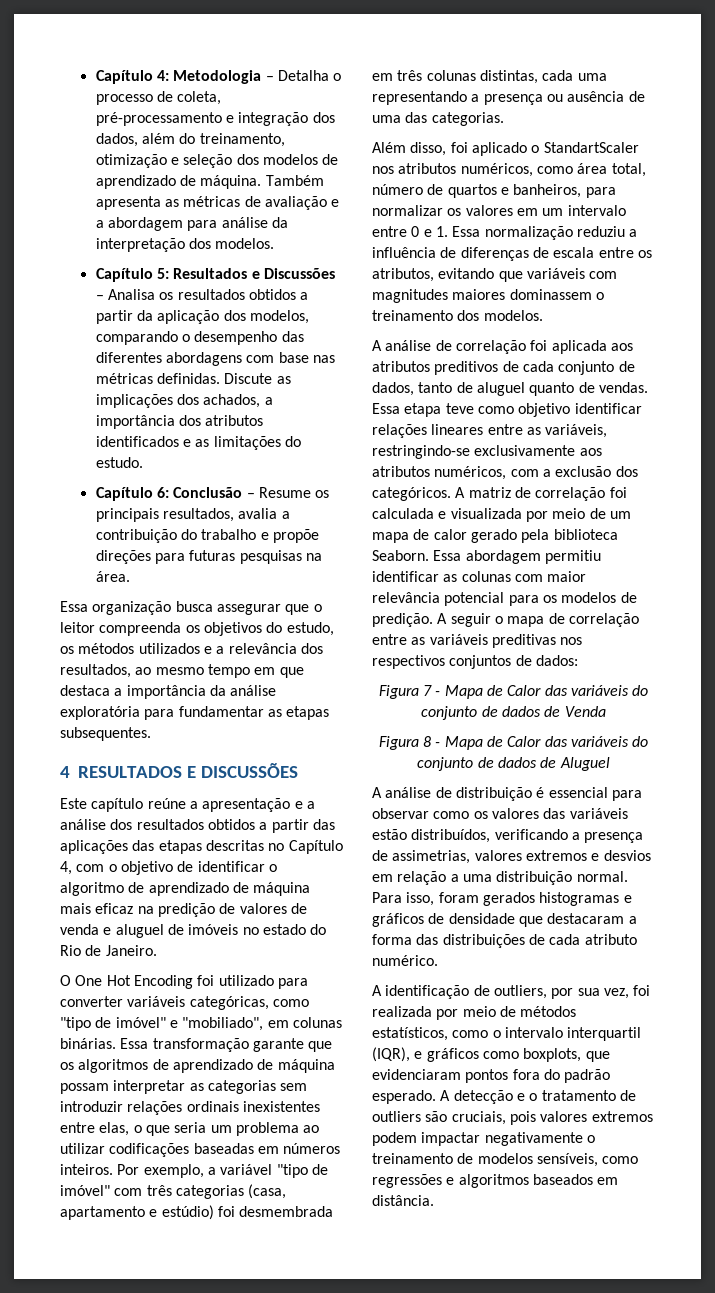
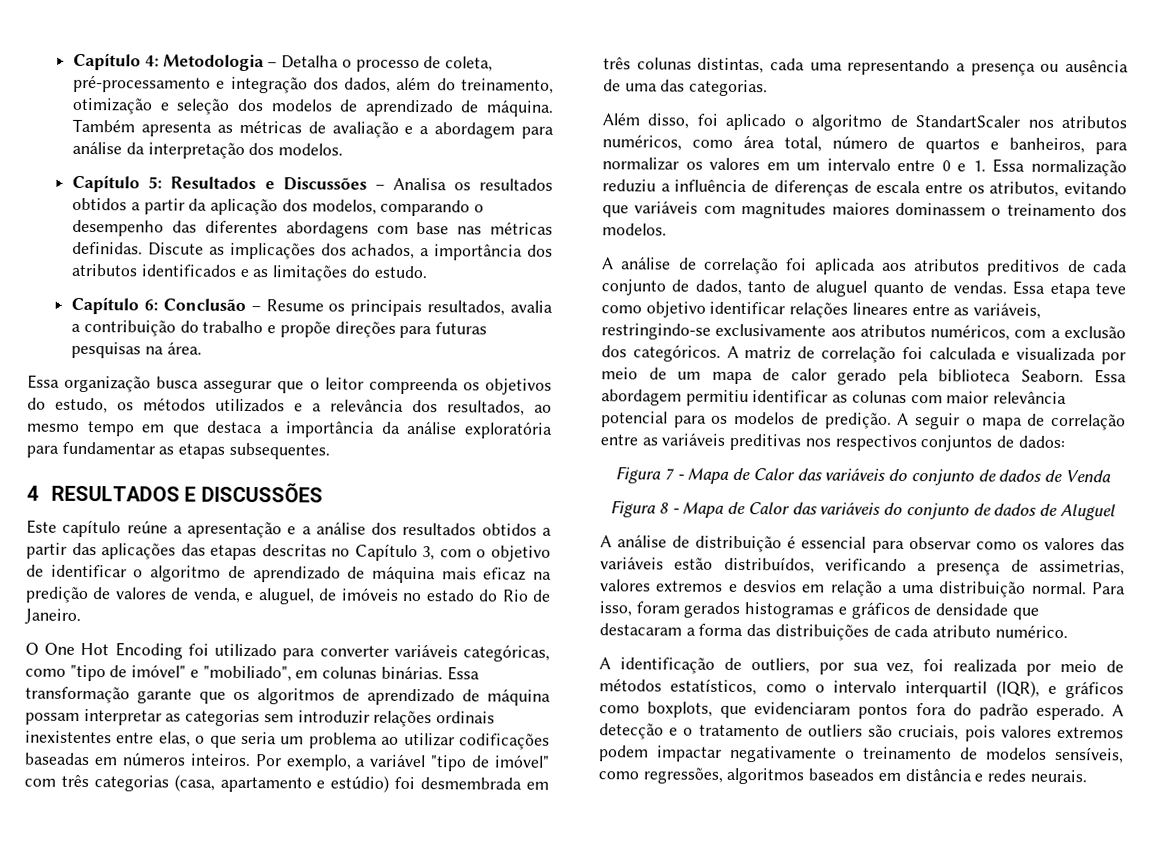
- Este capítulo reúne a apresentação e a análise dos resultados obtidos a partir das aplicações das etapas descritas no Capítulo 4, com o objetivo de identificar o algoritmo de aprendizado de máquina mais eficaz na predição de valores de venda e aluguel de imóveis no estado do Rio de Janeiro.
+ Este capítulo reúne a apresentação e a análise dos resultados obtidos a partir das aplicações das etapas descritas no Capítulo 3, com o objetivo de identificar o algoritmo de aprendizado de máquina mais eficaz na predição de valores de venda, e aluguel, de imóveis no estado do Rio de Janeiro.
- Além disso, foi aplicado o StandartScaler nos atributos numéricos, como área total, número de quartos e banheiros, para normalizar os valores em um intervalo entre 0 e 1. Essa normalização reduziu a influência de diferenças de escala entre os atributos, evitando que variáveis com magnitudes maiores dominassem o treinamento dos modelos.
+ Além disso, foi aplicado o algoritmo de StandartScaler nos atributos numéricos, como área total, número de quartos e banheiros, para normalizar os valores em um intervalo entre 0 e 1. Essa normalização reduziu a influência de diferenças de escala entre os atributos, evitando que variáveis com magnitudes maiores dominassem o treinamento dos modelos.
- A detecção e o tratamento de outliers são cruciais, pois valores extremos podem impactar negativamente o treinamento de modelos sensíveis, como regressões e algoritmos baseados em distância.
+ A detecção e o tratamento de outliers são cruciais, pois valores extremos podem impactar negativamente o treinamento de modelos sensíveis, como regressões, algoritmos baseados em distância e redes neurais.

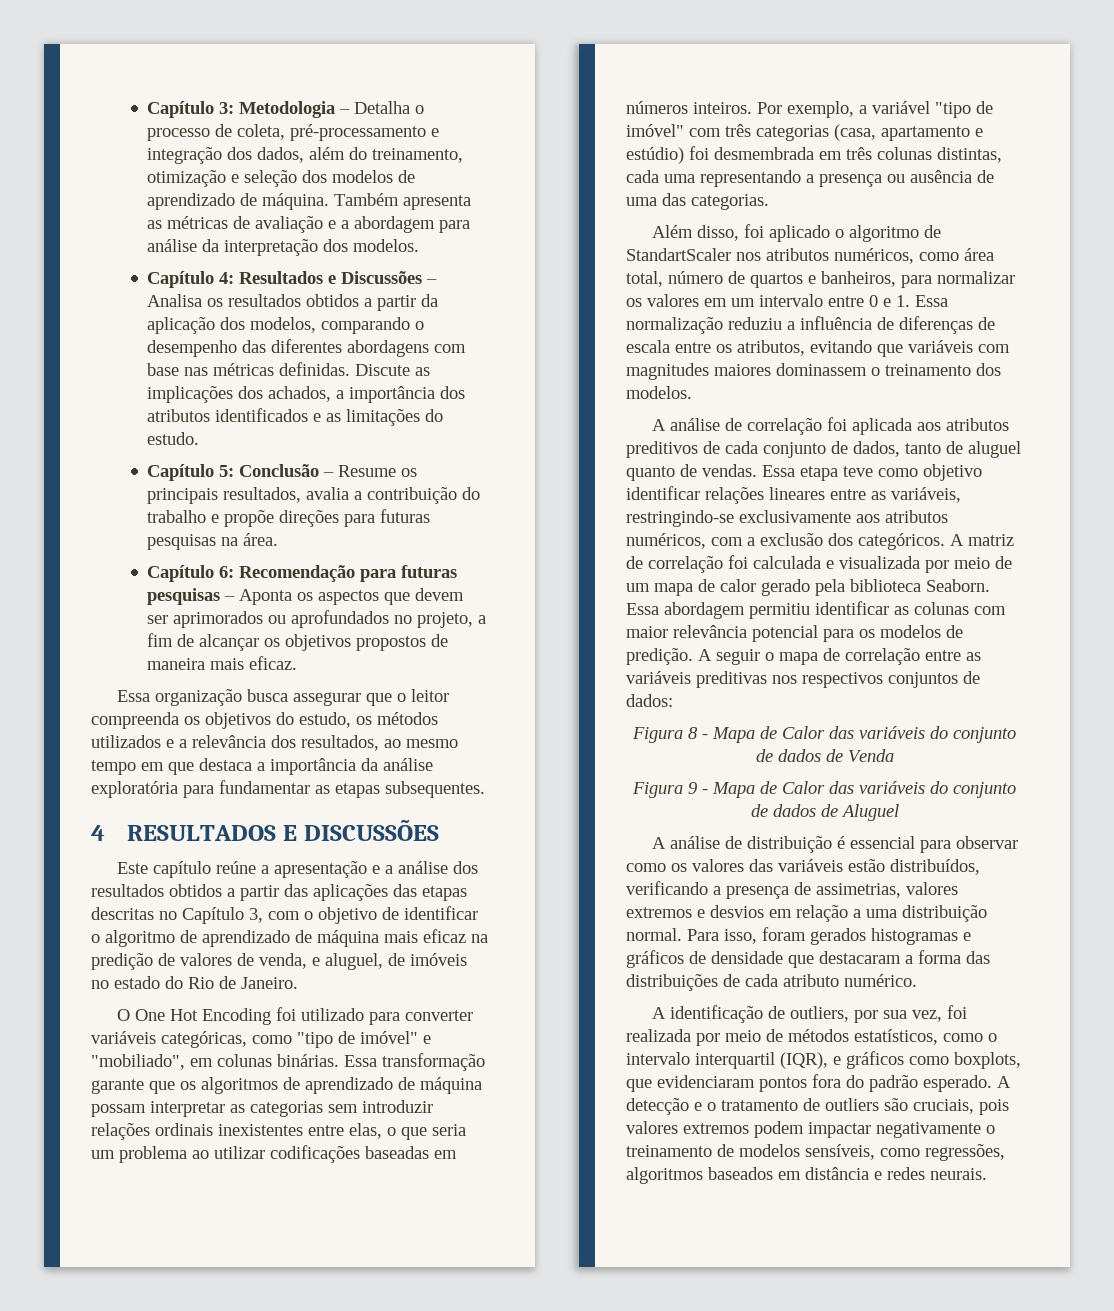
- Capítulo 4: Metodologia – Detalha o processo de coleta, pré-processamento e integração dos dados, além do treinamento, otimização e seleção dos modelos de aprendizado de máquina.
+ Capítulo 3: Metodologia – Detalha o processo de coleta, pré-processamento e integração dos dados, além do treinamento, otimização e seleção dos modelos de aprendizado de máquina.
- Capítulo 5: Resultados e Discussões – Analisa os resultados obtidos a partir da aplicação dos modelos, comparando o desempenho das diferentes abordagens com base nas métricas definidas.
+ Capítulo 4: Resultados e Discussões – Analisa os resultados obtidos a partir da aplicação dos modelos, comparando o desempenho das diferentes abordagens com base nas métricas definidas.
- Capítulo 6: Conclusão – Resume os principais resultados, avalia a contribuição do trabalho e propõe direções para futuras pesquisas na área.
+ Capítulo 5: Conclusão – Resume os principais resultados, avalia a contribuição do trabalho e propõe direções para futuras pesquisas na área.
+ Capítulo 6: Recomendação para futuras pesquisas – Aponta os aspectos que devem ser aprimorados ou aprofundados no projeto, a fim de alcançar os objetivos propostos de maneira mais eficaz.
- Figura 7 - Mapa de Calor das variáveis do conjunto de dados de Venda
+ Figura 8 - Mapa de Calor das variáveis do conjunto de dados de Venda
- Figura 8 - Mapa de Calor das variáveis do conjunto de dados de Aluguel
+ Figura 9 - Mapa de Calor das variáveis do conjunto de dados de Aluguel

